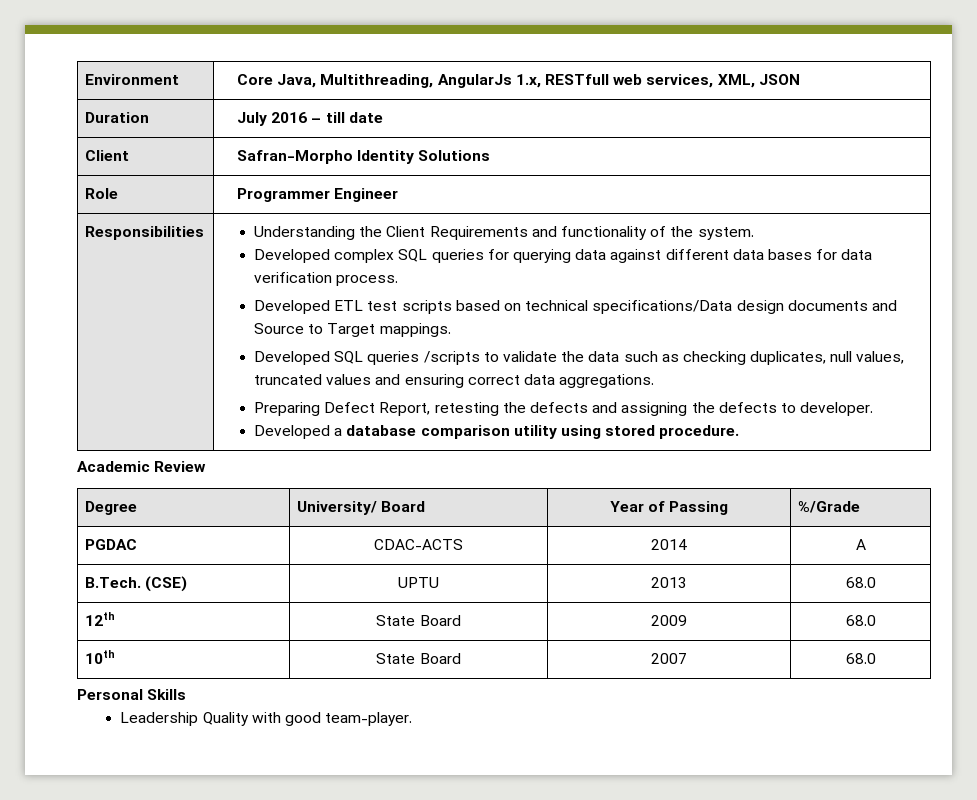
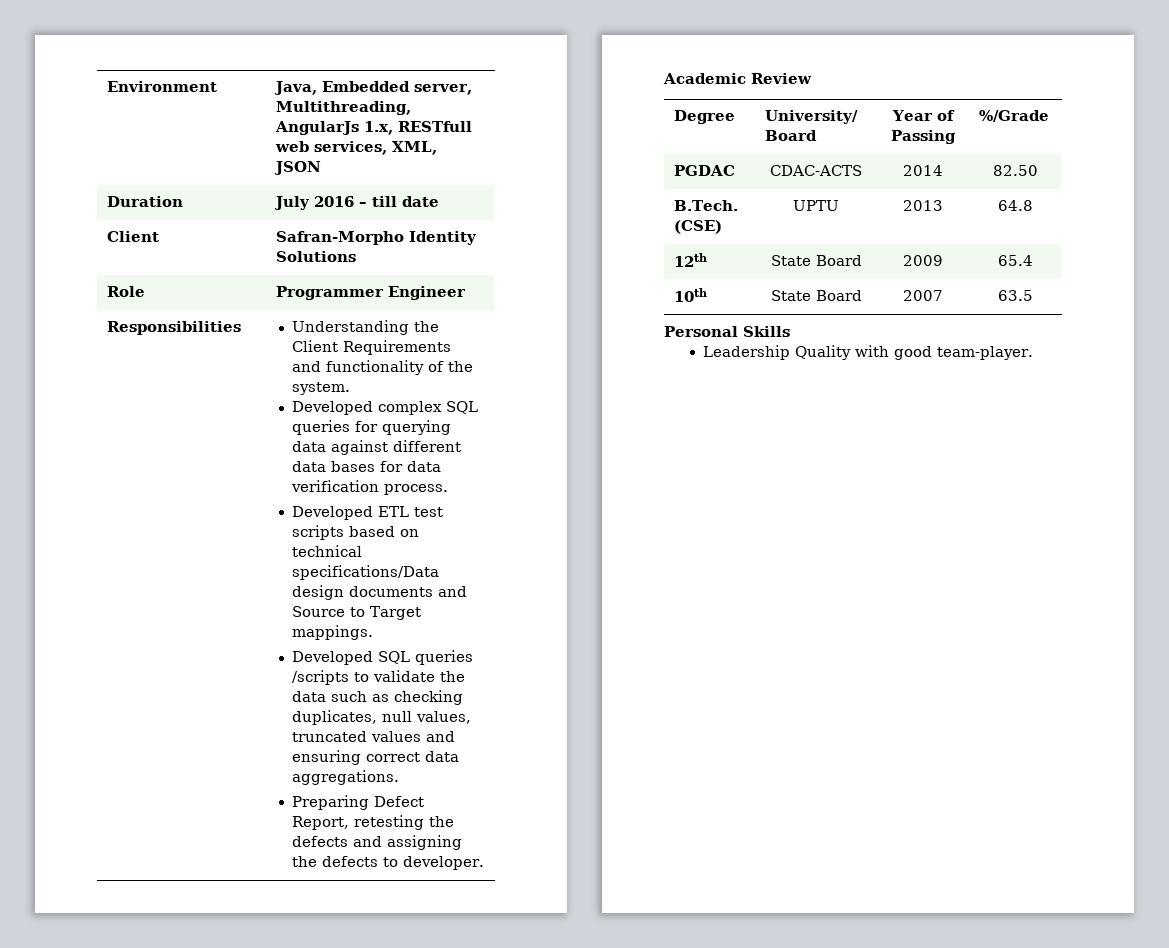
- Environment | Core Java, Multithreading, AngularJs 1.x, RESTfull web services, XML, JSON
+ Environment | Java, Embedded server, Multithreading, AngularJs 1.x, RESTfull web services, XML, JSON
- Developed a database comparison utility using stored procedure.
- PGDAC | CDAC-ACTS | 2014 | A
+ PGDAC | CDAC-ACTS | 2014 | 82.50
- B.Tech. (CSE) | UPTU | 2013 | 68.0
+ B.Tech. (CSE) | UPTU | 2013 | 64.8
- 12th | State Board | 2009 | 68.0
+ 12th | State Board | 2009 | 65.4
- 10th | State Board | 2007 | 68.0
+ 10th | State Board | 2007 | 63.5

